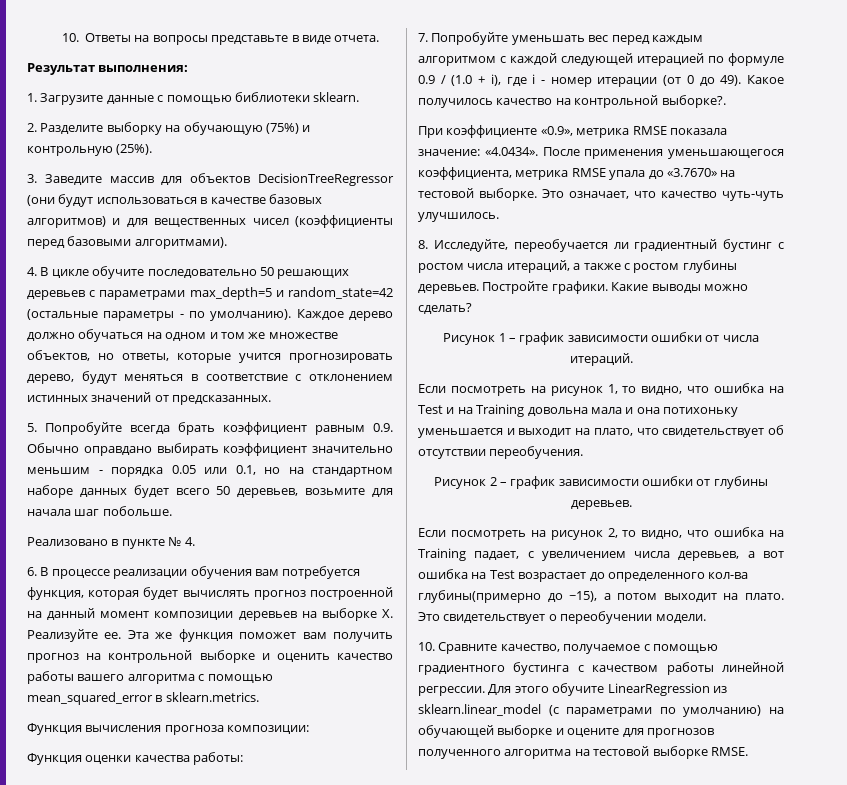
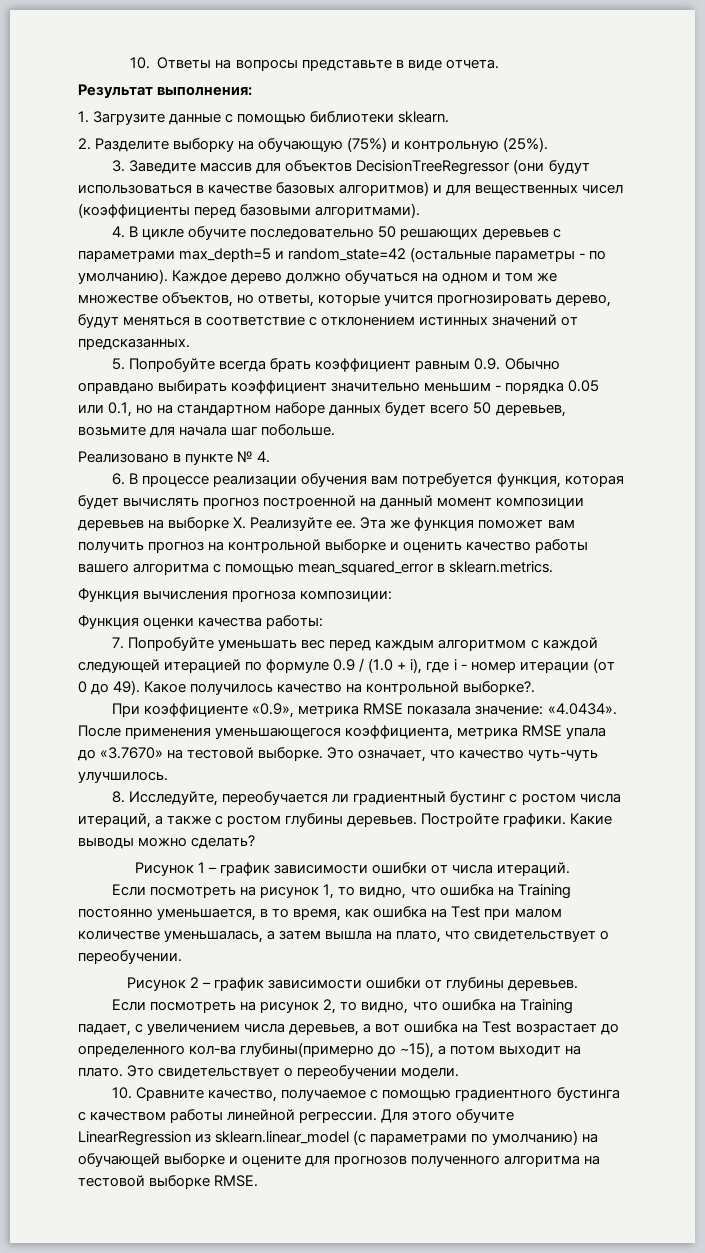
- Если посмотреть на рисунок 1, то видно, что ошибка на Test и на Training довольна мала и она потихоньку уменьшается и выходит на плато, что свидетельствует об отсутствии переобучения.
+ Если посмотреть на рисунок 1, то видно, что ошибка на Training постоянно уменьшается, в то время, как ошибка на Test при малом количестве уменьшалась, а затем вышла на плато, что свидетельствует о переобучении.

